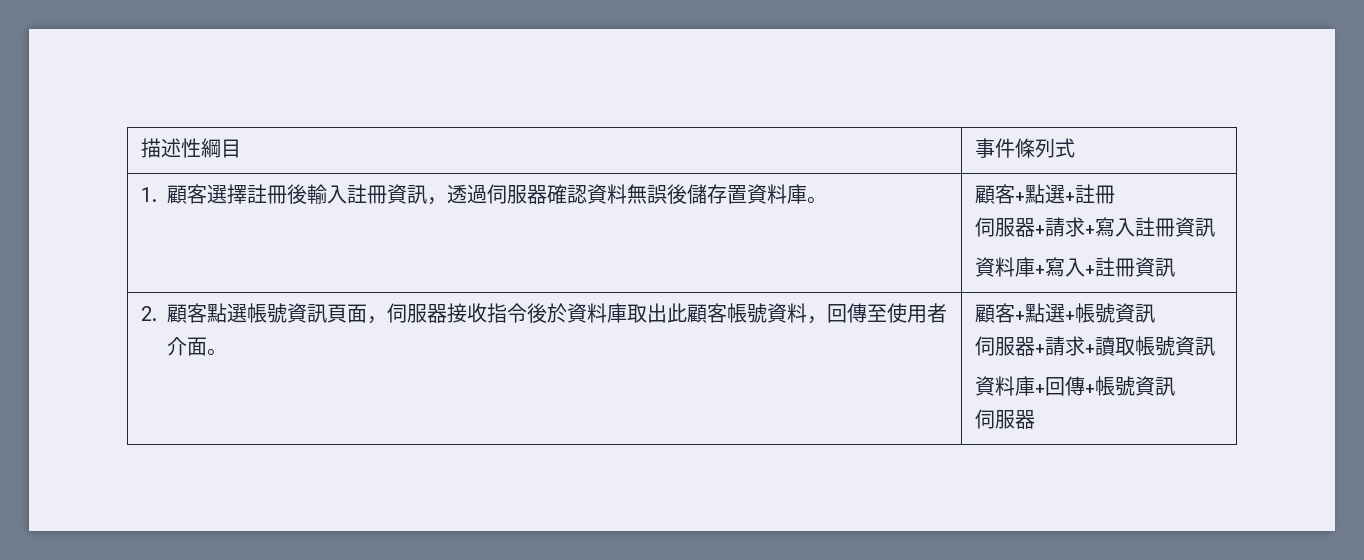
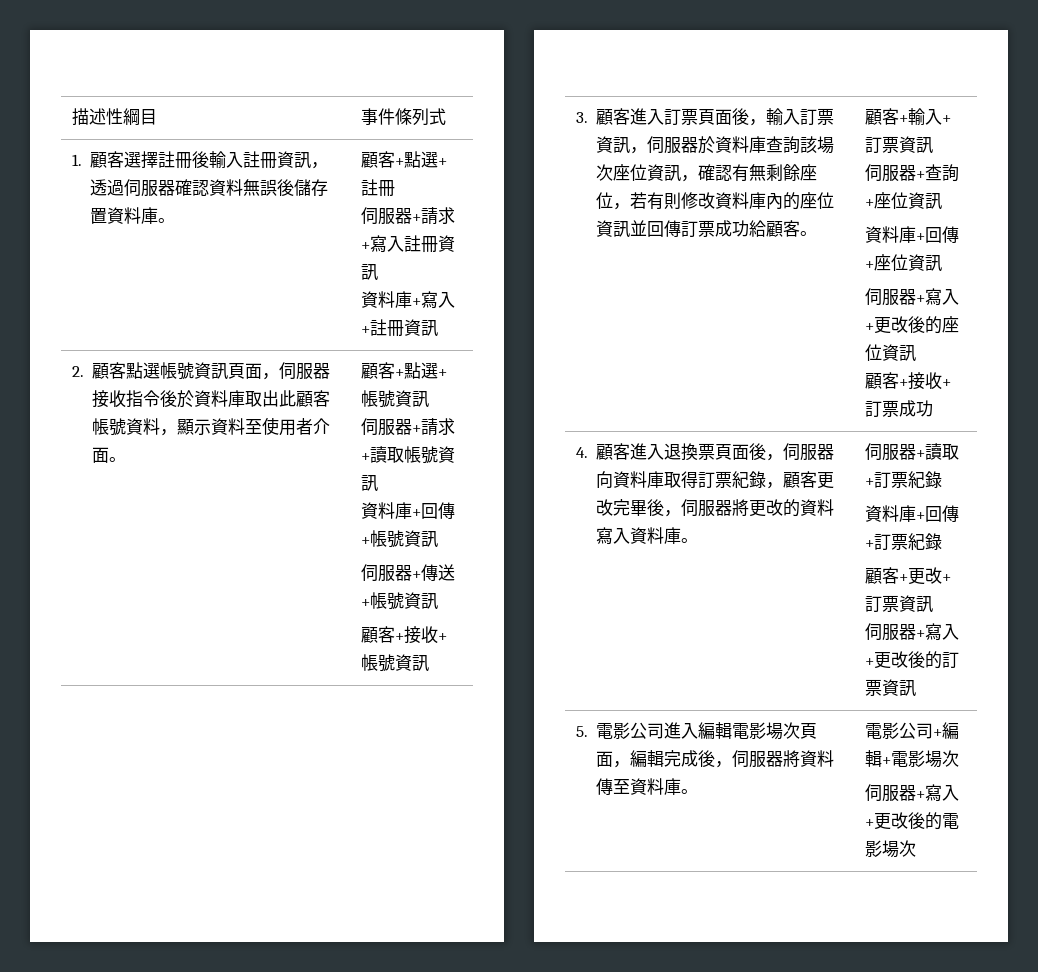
- 2.顧客點選帳號資訊頁面，伺服器接收指令後於資料庫取出此顧客帳號資料，回傳至使用者介面。
+ 2.顧客點選帳號資訊頁面，伺服器接收指令後於資料庫取出此顧客帳號資料，顯示資料至使用者介面。
  資料庫+回傳+帳號資訊
- 伺服器
+ 伺服器+傳送+帳號資訊
+ 顧客+接收+帳號資訊
+ 3.顧客進入訂票頁面後，輸入訂票資訊，伺服器於資料庫查詢該場次座位資訊，確認有無剩餘座位，若有則修改資料庫內的座位資訊並回傳訂票成功給顧客。 | 顧客+輸入+訂票資訊
+ 伺服器+查詢+座位資訊
+ 資料庫+回傳+座位資訊
+ 伺服器+寫入+更改後的座位資訊
+ 顧客+接收+訂票成功
+ 4.顧客進入退換票頁面後，伺服器向資料庫取得訂票紀錄，顧客更改完畢後，伺服器將更改的資料寫入資料庫。 | 伺服器+讀取+訂票紀錄
+ 資料庫+回傳+訂票紀錄
+ 顧客+更改+訂票資訊
+ 伺服器+寫入+更改後的訂票資訊
+ 5.電影公司進入編輯電影場次頁面，編輯完成後，伺服器將資料傳至資料庫。 | 電影公司+編輯+電影場次
+ 伺服器+寫入+更改後的電影場次

